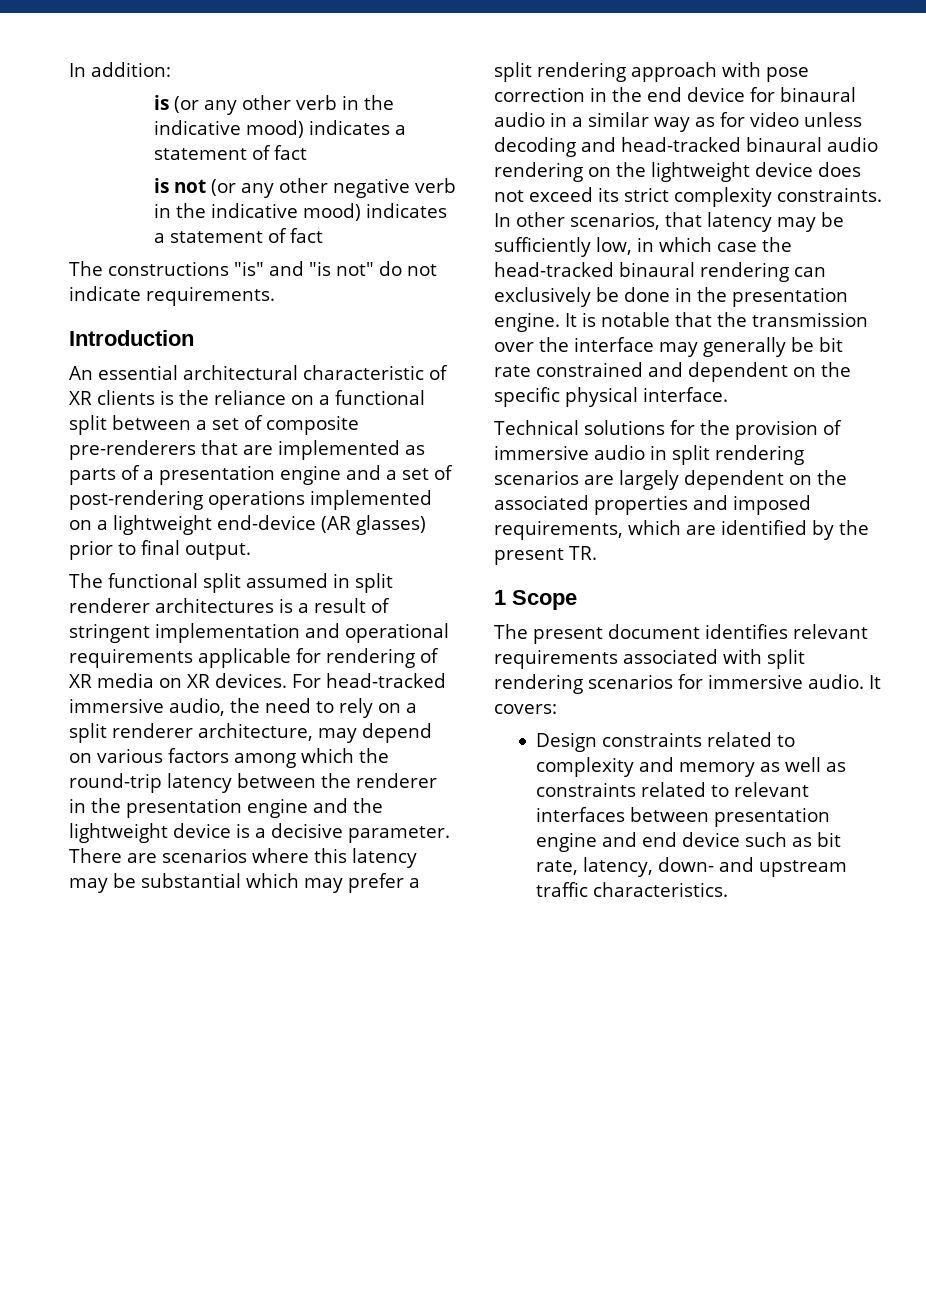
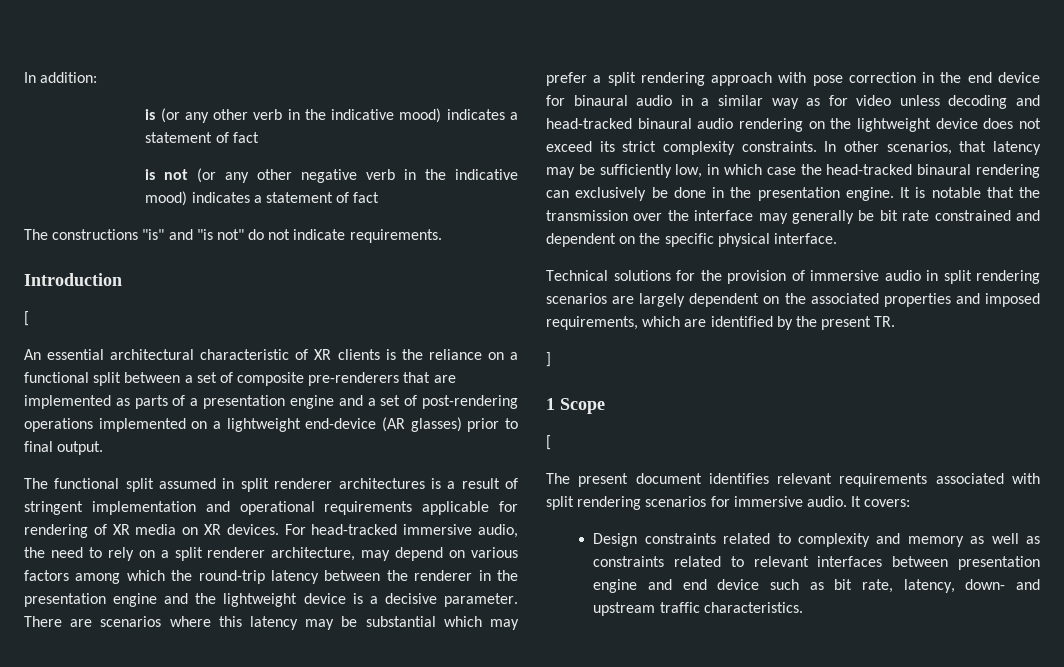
  Introduction
+ [
+ ]
  1 Scope
+ [

